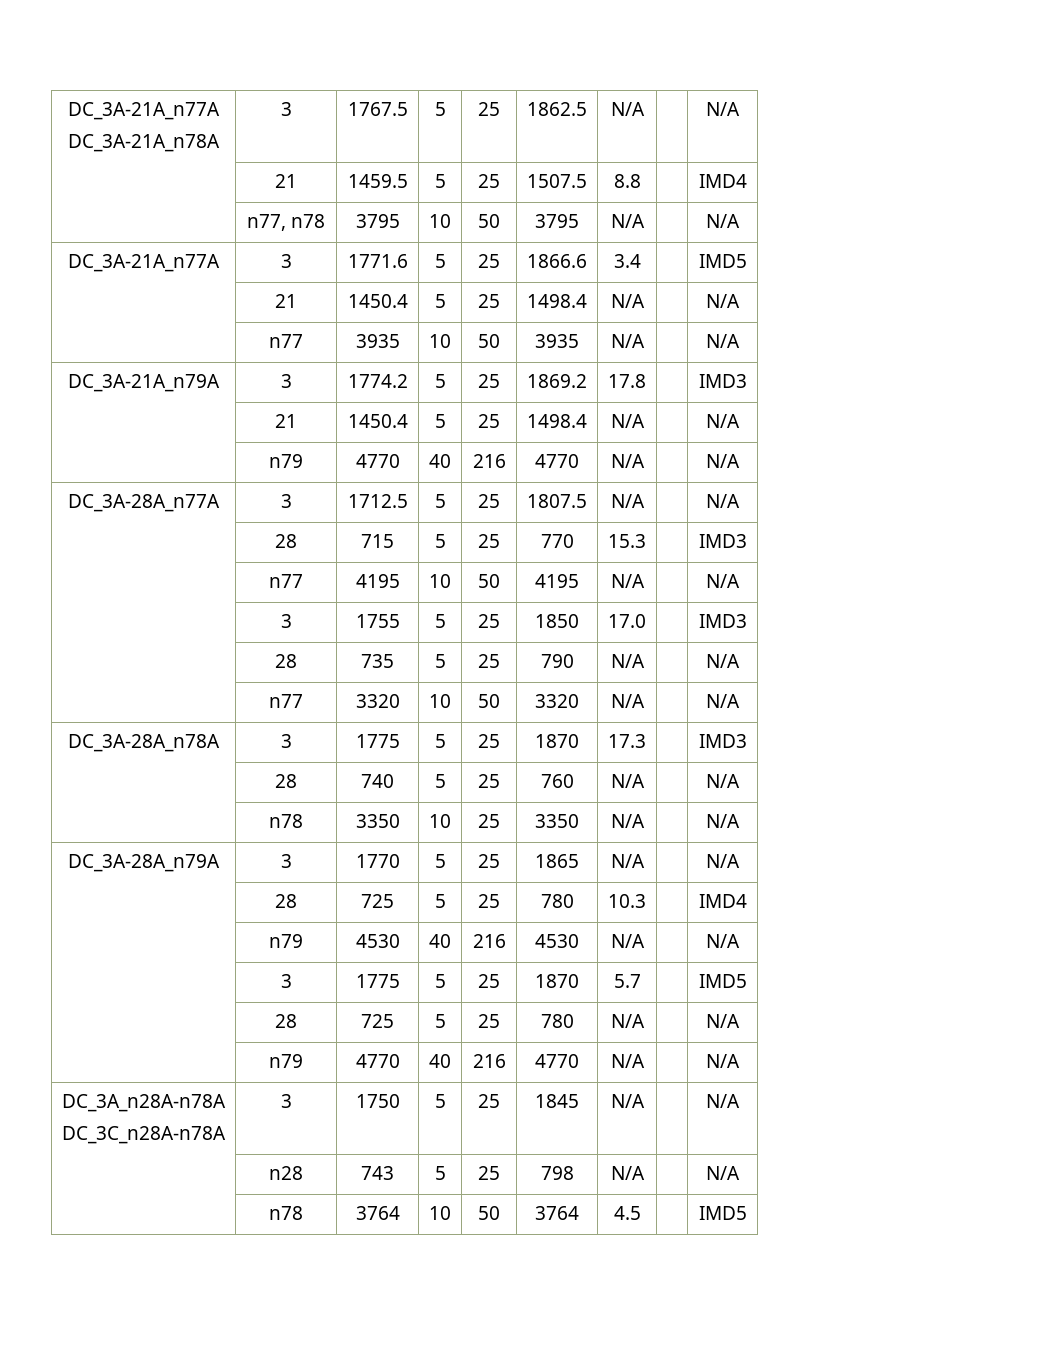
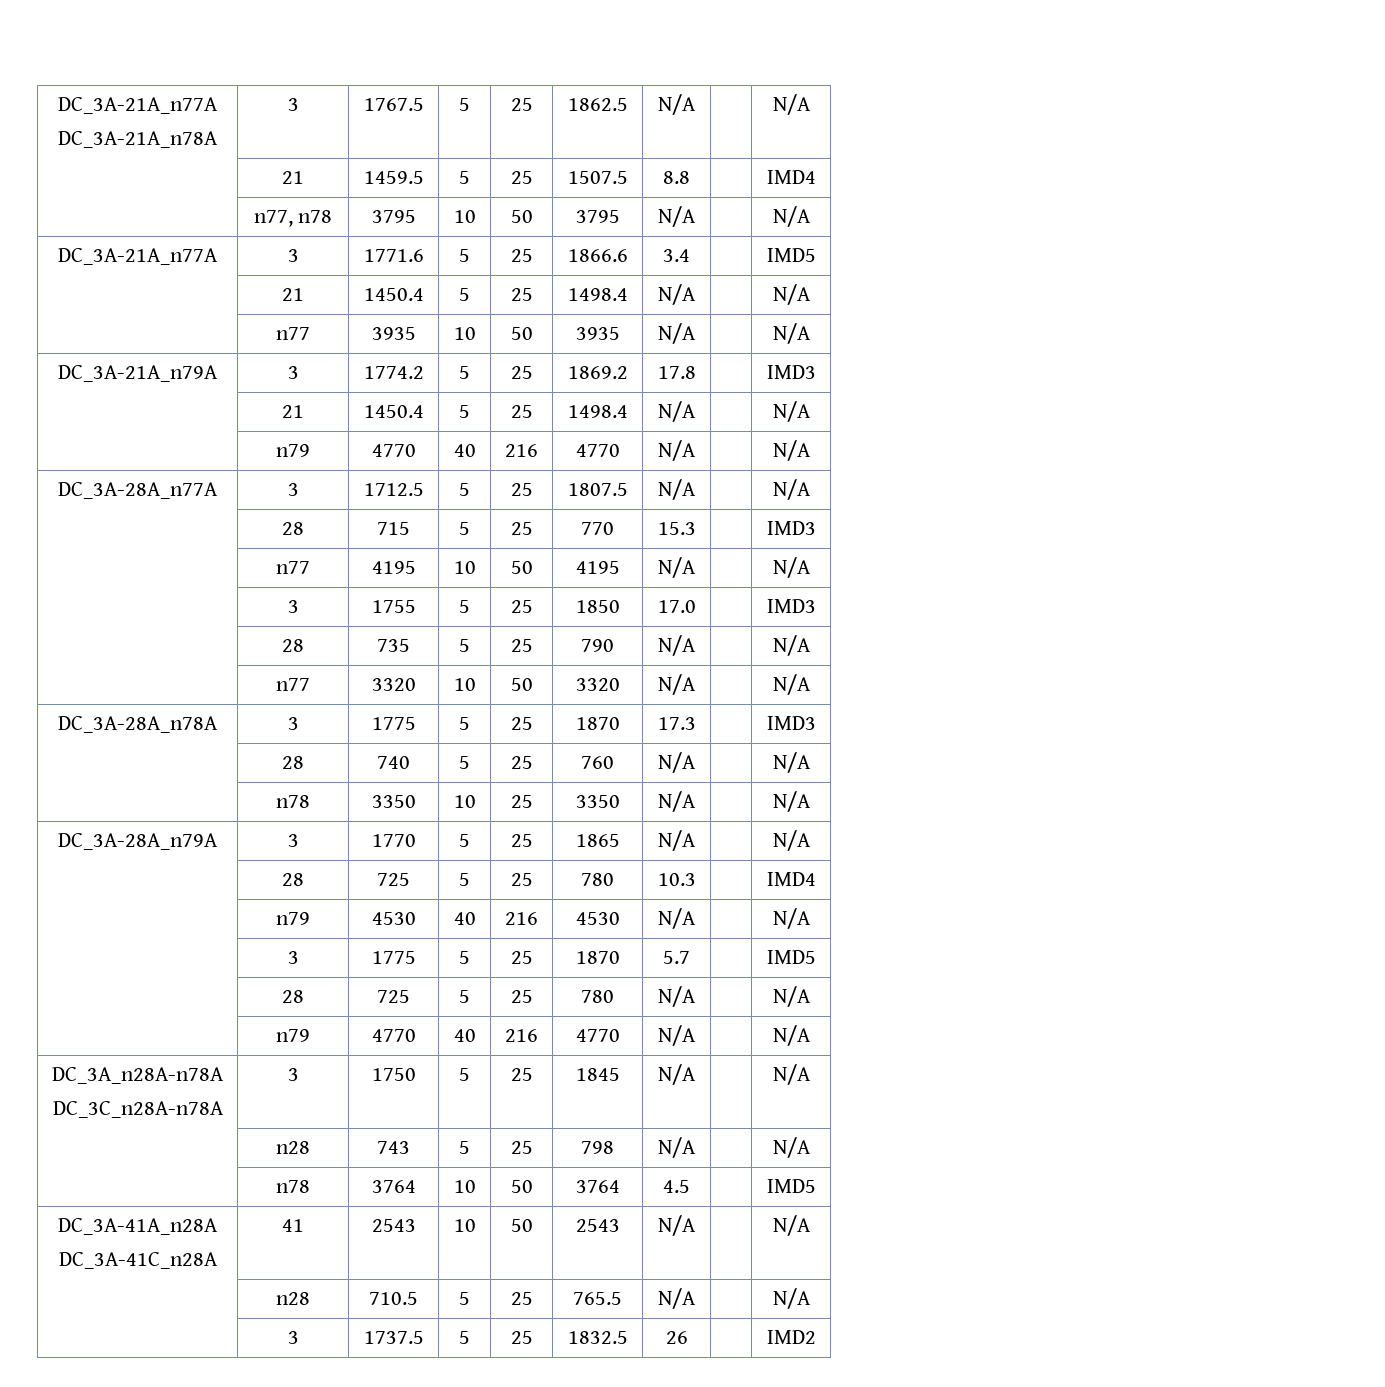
+ DC_3A-41A_n28A
+ DC_3A-41C_n28A | 41 | 2543 | 10 | 50 | 2543 | N/A | | N/A
+ | n28 | 710.5 | 5 | 25 | 765.5 | N/A | | N/A
+ | 3 | 1737.5 | 5 | 25 | 1832.5 | 26 | | IMD2

